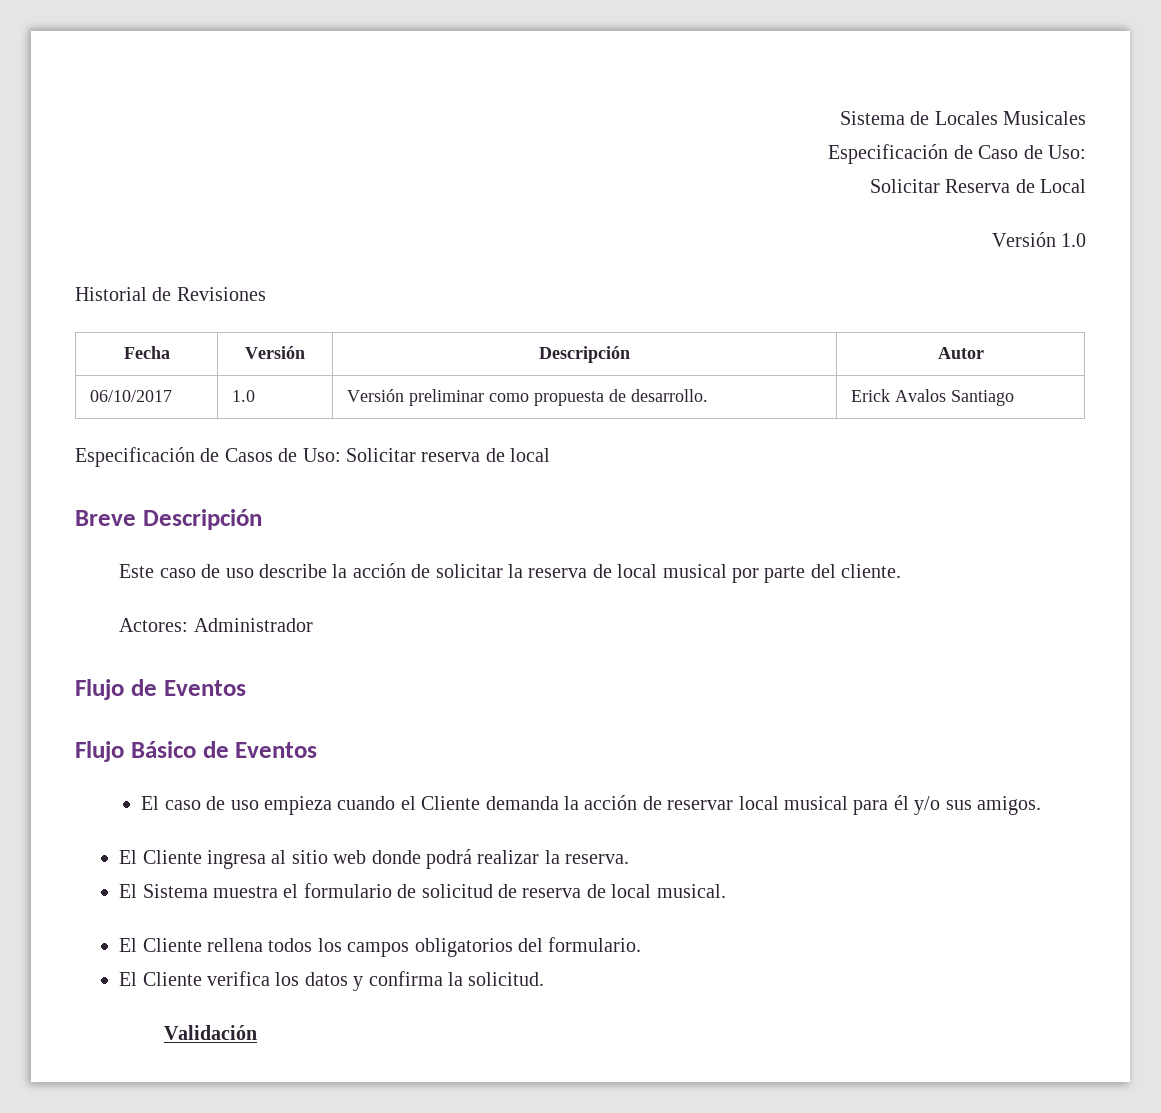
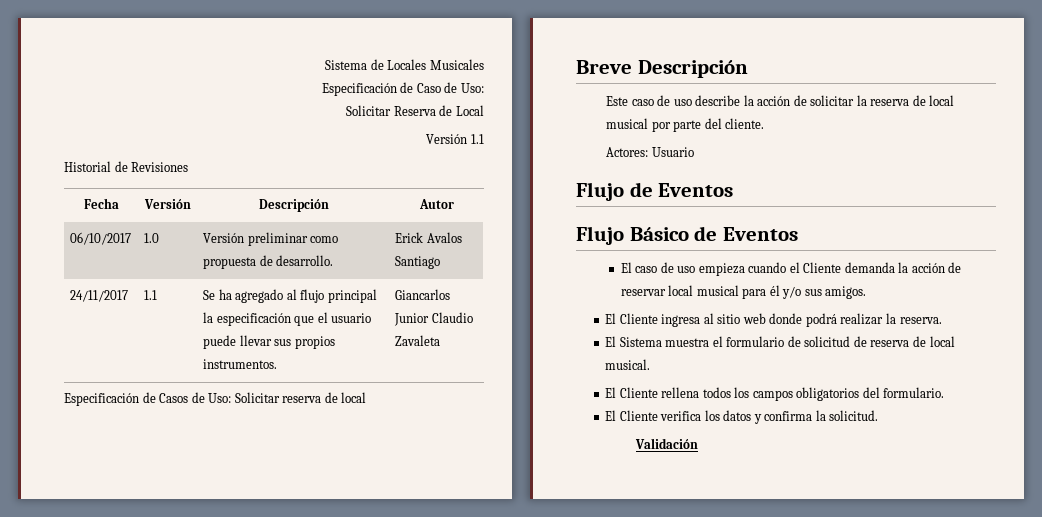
- Versión 1.0
+ Versión 1.1
+ 24/11/2017 | 1.1 | Se ha agregado al flujo principal la especificación que el usuario puede llevar sus propios instrumentos. | Giancarlos Junior Claudio Zavaleta
- Actores: Administrador
+ Actores: Usuario

